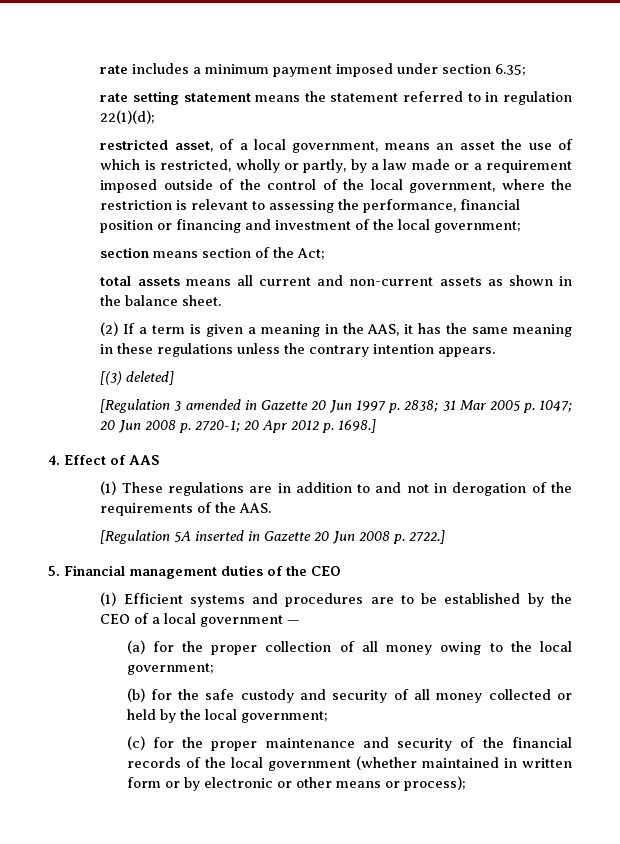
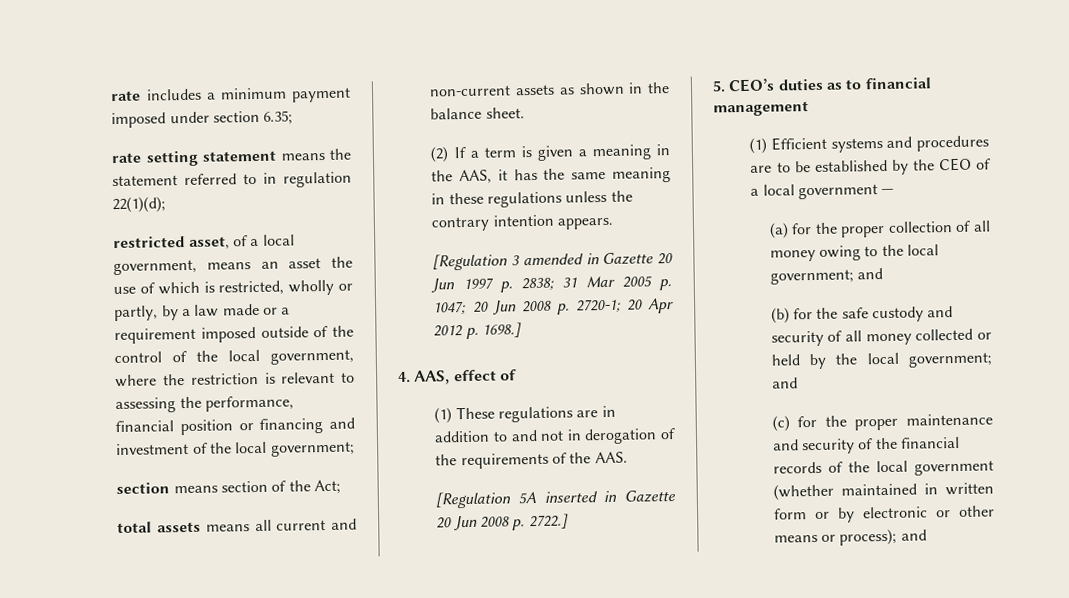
- [(3) deleted]
- 4. Effect of AAS
+ 4. AAS, effect of
- 5. Financial management duties of the CEO
+ 5. CEO’s duties as to financial management
- (a) for the proper collection of all money owing to the local government;
+ (a) for the proper collection of all money owing to the local government; and
- (b) for the safe custody and security of all money collected or held by the local government;
+ (b) for the safe custody and security of all money collected or held by the local government; and
- (c) for the proper maintenance and security of the financial records of the local government (whether maintained in written form or by electronic or other means or process);
+ (c) for the proper maintenance and security of the financial records of the local government (whether maintained in written form or by electronic or other means or process); and

